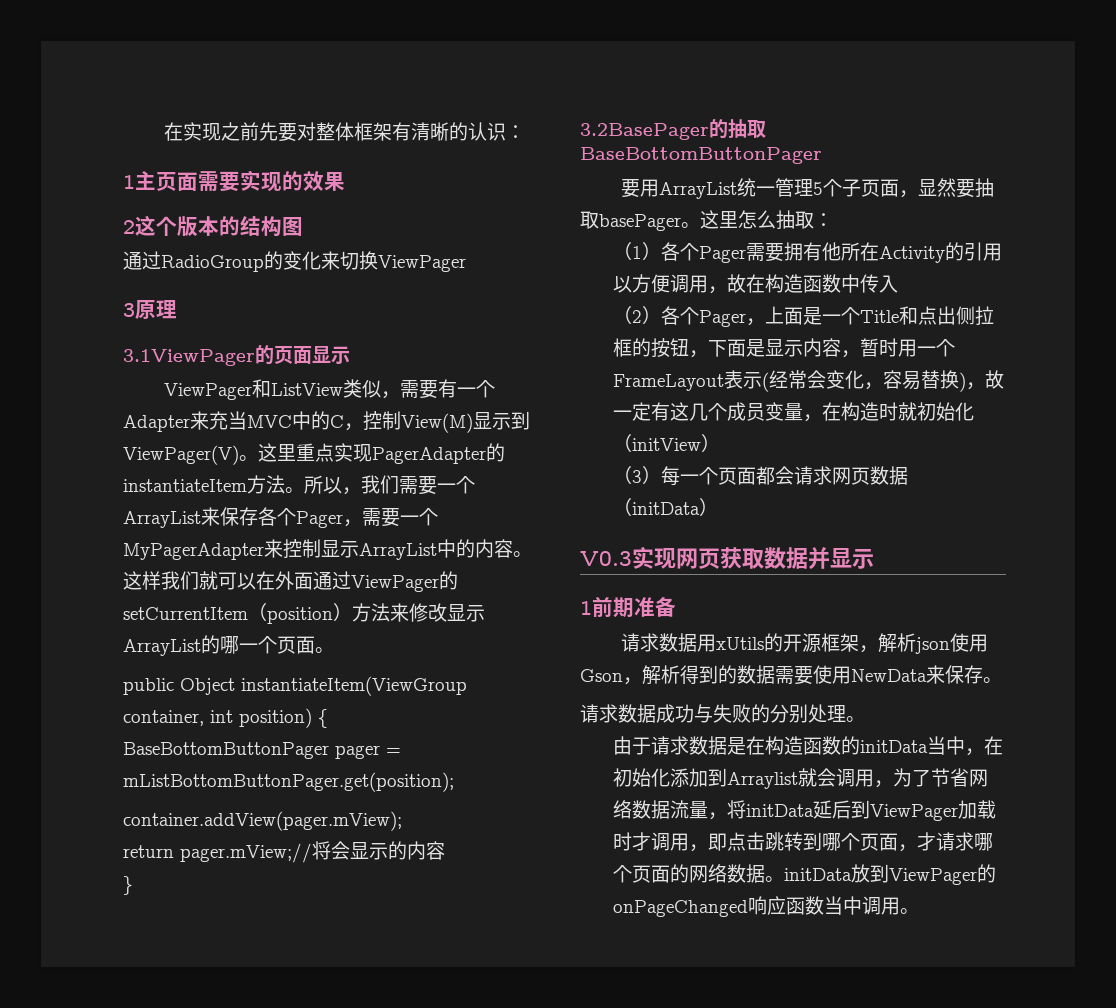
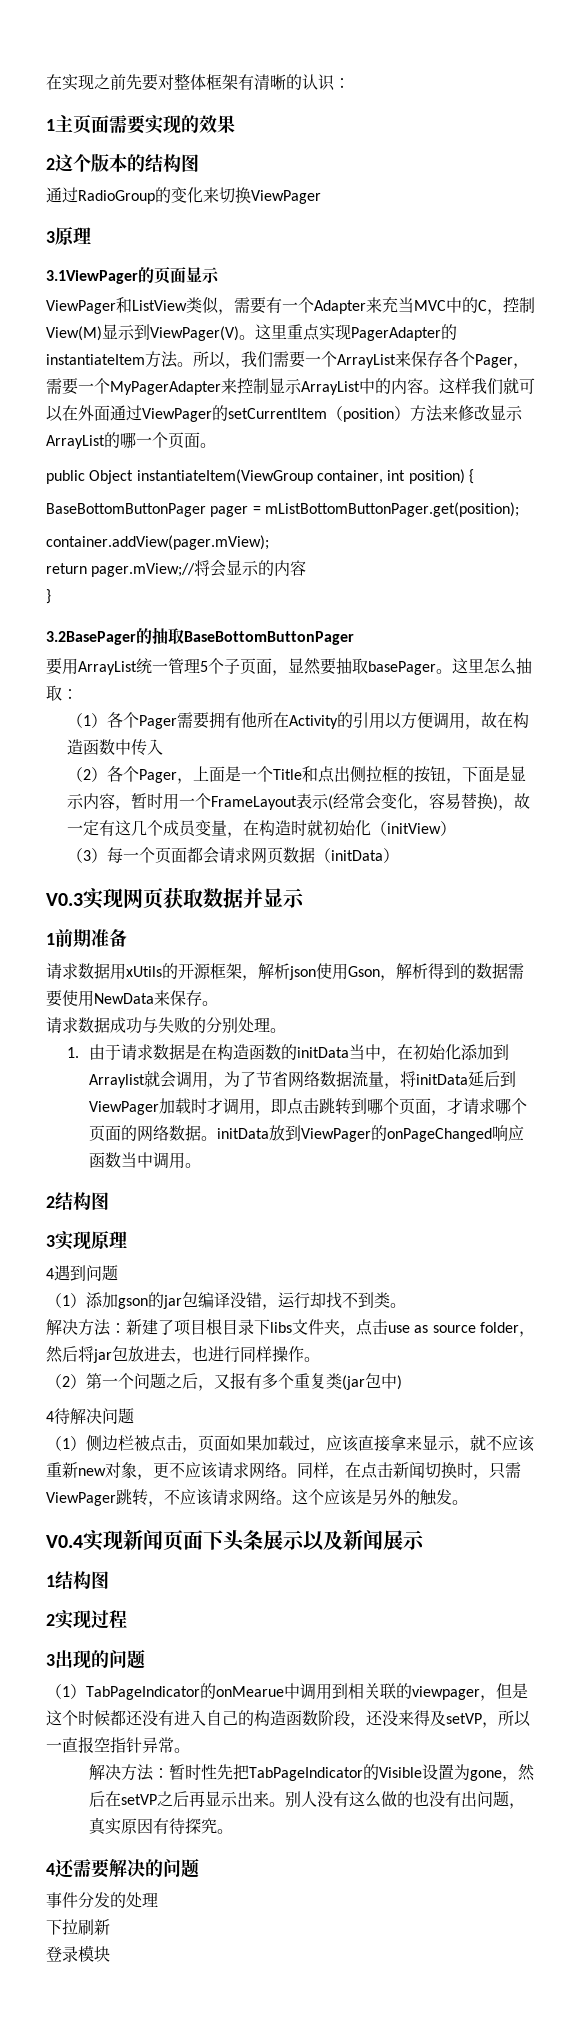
- 由于请求数据是在构造函数的initData当中，在初始化添加到Arraylist就会调用，为了节省网络数据流量，将initData延后到ViewPager加载时才调用，即点击跳转到哪个页面，才请求哪个页面的网络数据。initData放到ViewPager的onPageChanged响应函数当中调用。
+ 1.由于请求数据是在构造函数的initData当中，在初始化添加到Arraylist就会调用，为了节省网络数据流量，将initData延后到ViewPager加载时才调用，即点击跳转到哪个页面，才请求哪个页面的网络数据。initData放到ViewPager的onPageChanged响应函数当中调用。
+ 2结构图
+ 3实现原理
+ 4遇到问题
+ （1）添加gson的jar包编译没错，运行却找不到类。
+ 解决方法：新建了项目根目录下libs文件夹，点击use as source folder，然后将jar包放进去，也进行同样操作。
+ （2）第一个问题之后，又报有多个重复类(jar包中)
+ 4待解决问题
+ （1）侧边栏被点击，页面如果加载过，应该直接拿来显示，就不应该重新new对象，更不应该请求网络。同样，在点击新闻切换时，只需ViewPager跳转，不应该请求网络。这个应该是另外的触发。
+ V0.4实现新闻页面下头条展示以及新闻展示
+ 1结构图
+ 2实现过程
+ 3出现的问题
+ （1）TabPageIndicator的onMearue中调用到相关联的viewpager，但是这个时候都还没有进入自己的构造函数阶段，还没来得及setVP，所以一直报空指针异常。
+ 解决方法：暂时性先把TabPageIndicator的Visible设置为gone，然后在setVP之后再显示出来。别人没有这么做的也没有出问题，真实原因有待探究。
+ 4还需要解决的问题
+ 事件分发的处理
+ 下拉刷新
+ 登录模块

